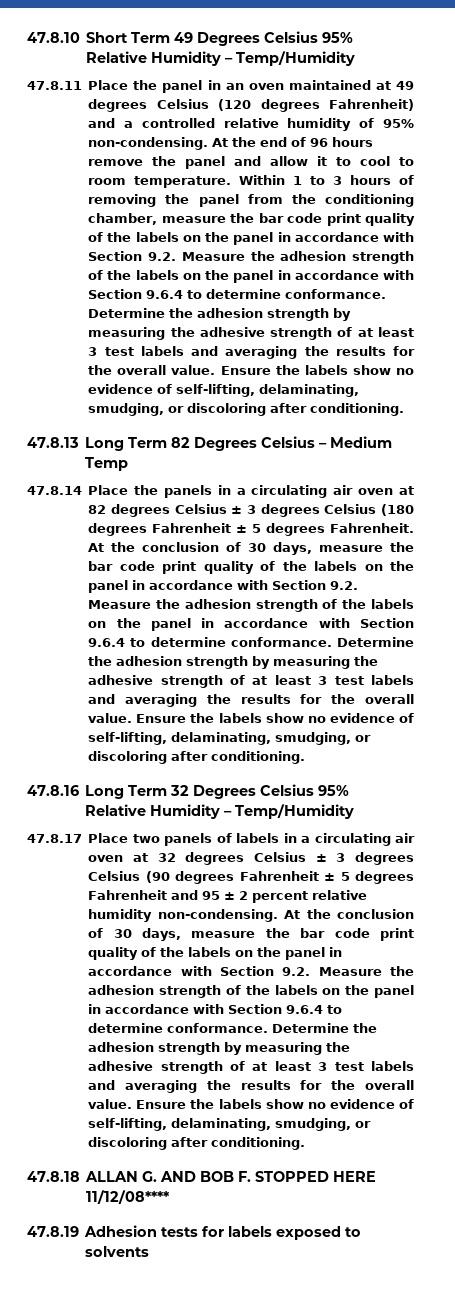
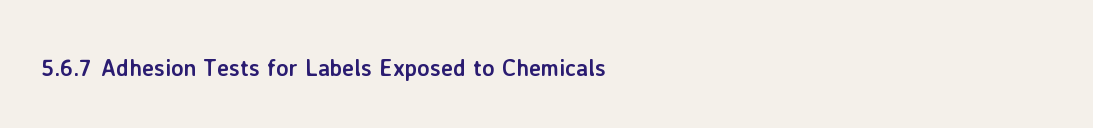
- 47.8.10 Short Term 49 Degrees Celsius 95% Relative Humidity – Temp/Humidity
- 47.8.11 Place the panel in an oven maintained at 49 degrees Celsius (120 degrees Fahrenheit) and a controlled relative humidity of 95% non-condensing. At the end of 96 hours remove the panel and allow it to cool to room temperature. Within 1 to 3 hours of removing the panel from the conditioning chamber, measure the bar code print quality of the labels on the panel in accordance with Section 9.2. Measure the adhesion strength of the labels on the panel in accordance with Section 9.6.4 to determine conformance. Determine the adhesion strength by measuring the adhesive strength of at least 3 test labels and averaging the results for the overall value. Ensure the labels show no evidence of self-lifting, delaminating, smudging, or discoloring after conditioning.
- 47.8.13 Long Term 82 Degrees Celsius – Medium Temp
- 47.8.14 Place the panels in a circulating air oven at 82 degrees Celsius ± 3 degrees Celsius (180 degrees Fahrenheit ± 5 degrees Fahrenheit. At the conclusion of 30 days, measure the bar code print quality of the labels on the panel in accordance with Section 9.2. Measure the adhesion strength of the labels on the panel in accordance with Section 9.6.4 to determine conformance. Determine the adhesion strength by measuring the adhesive strength of at least 3 test labels and averaging the results for the overall value. Ensure the labels show no evidence of self-lifting, delaminating, smudging, or discoloring after conditioning.
- 47.8.16 Long Term 32 Degrees Celsius 95% Relative Humidity – Temp/Humidity
- 47.8.17 Place two panels of labels in a circulating air oven at 32 degrees Celsius ± 3 degrees Celsius (90 degrees Fahrenheit ± 5 degrees Fahrenheit and 95 ± 2 percent relative humidity non-condensing. At the conclusion of 30 days, measure the bar code print quality of the labels on the panel in accordance with Section 9.2. Measure the adhesion strength of the labels on the panel in accordance with Section 9.6.4 to determine conformance. Determine the adhesion strength by measuring the adhesive strength of at least 3 test labels and averaging the results for the overall value. Ensure the labels show no evidence of self-lifting, delaminating, smudging, or discoloring after conditioning.
- 47.8.18 ALLAN G. AND BOB F. STOPPED HERE 11/12/08****
- 47.8.19 Adhesion tests for labels exposed to solvents
+ 5.6.7 Adhesion Tests for Labels Exposed to Chemicals

